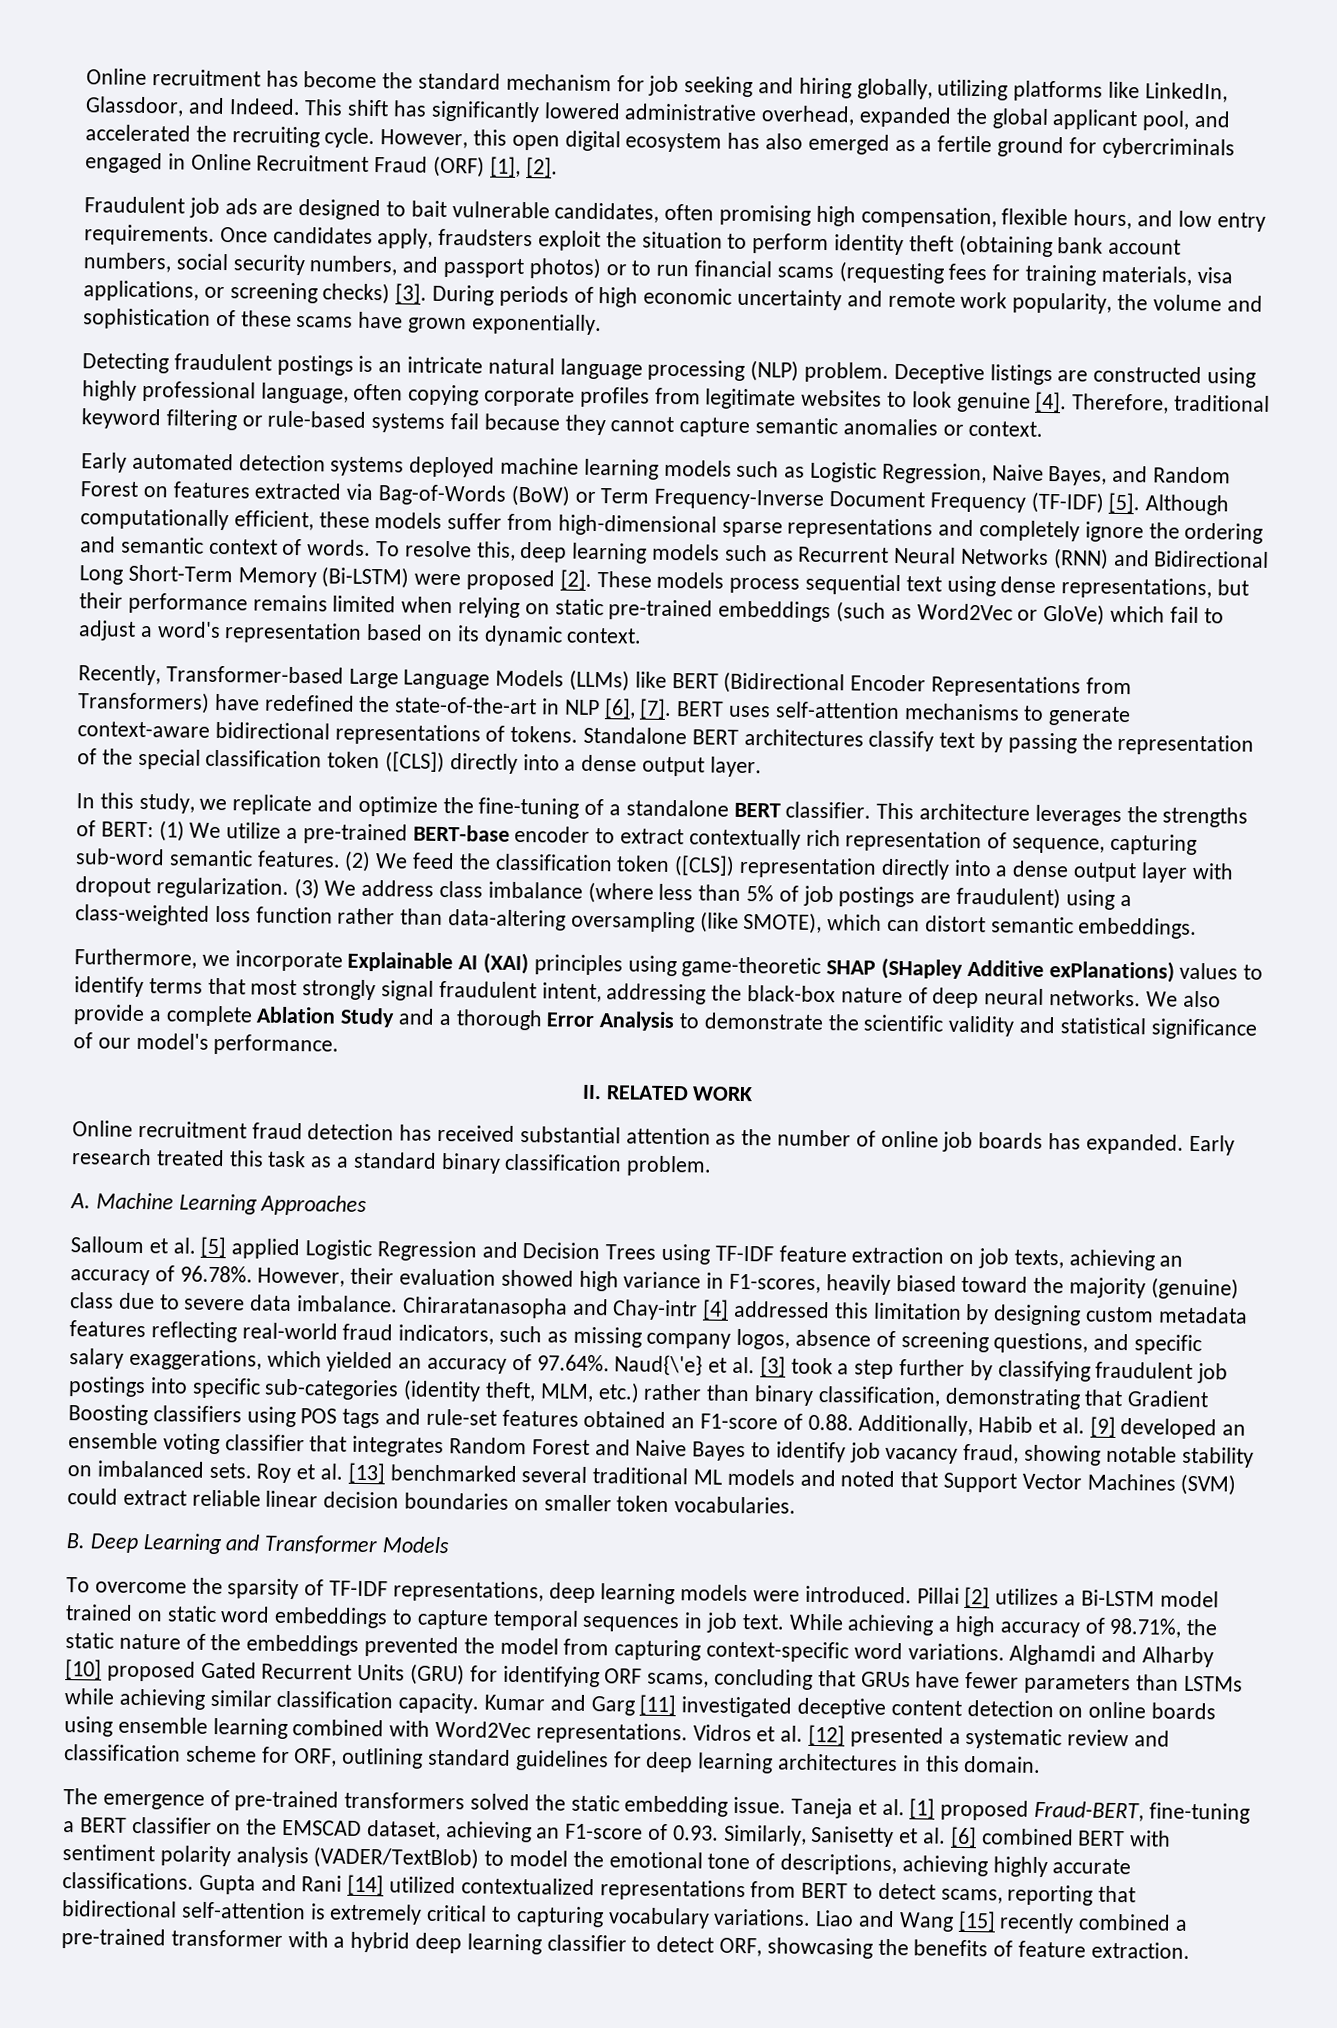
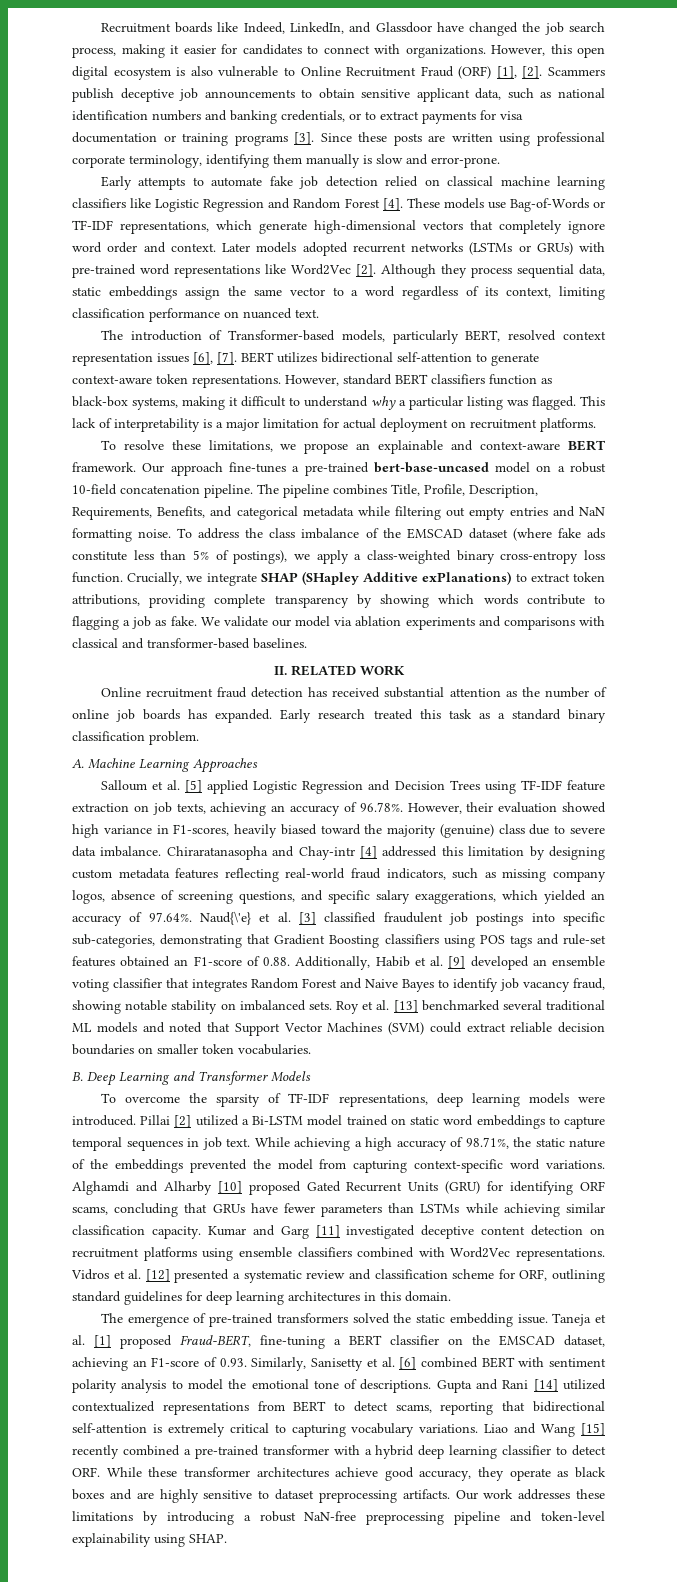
- Online recruitment has become the standard mechanism for job seeking and hiring globally, utilizing platforms like LinkedIn, Glassdoor, and Indeed. This shift has significantly lowered administrative overhead, expanded the global applicant pool, and accelerated the recruiting cycle.
+ Recruitment boards like Indeed, LinkedIn, and Glassdoor have changed the job search process, making it easier for candidates to connect with organizations.
- However, this open digital ecosystem has also emerged as a fertile ground for cybercriminals engaged in Online Recruitment Fraud (ORF) [1], [2].
- Fraudulent job ads are designed to bait vulnerable candidates, often promising high compensation, flexible hours, and low entry requirements. Once candidates apply, fraudsters exploit the situation to perform identity theft (obtaining bank account numbers, social security numbers, and passport photos) or to run financial scams (requesting fees for training materials, visa applications, or screening checks) [3]. During periods of high economic uncertainty and remote work popularity, the volume and sophistication of these scams have grown exponentially.
- Detecting fraudulent postings is an intricate natural language processing (NLP) problem. Deceptive listings are constructed using highly professional language, often copying corporate profiles from legitimate websites to look genuine [4]. Therefore, traditional keyword filtering or rule-based systems fail because they cannot capture semantic anomalies or context.
- Early automated detection systems deployed machine learning models such as Logistic Regression, Naive Bayes, and Random Forest on features extracted via Bag-of-Words (BoW) or Term Frequency-Inverse Document Frequency (TF-IDF) [5]. Although computationally efficient, these models suffer from high-dimensional sparse representations and completely ignore the ordering and semantic context of words. To resolve this, deep learning models such as Recurrent Neural Networks (RNN) and Bidirectional Long Short-Term Memory (Bi-LSTM) were proposed [2]. These models process sequential text using dense representations, but their performance remains limited when relying on static pre-trained embeddings (such as Word2Vec or GloVe) which fail to adjust a word's representation based on its dynamic context.
- Recently, Transformer-based Large Language Models (LLMs) like BERT (Bidirectional Encoder Representations from Transformers) have redefined the state-of-the-art in NLP [6], [7]. BERT uses self-attention mechanisms to generate context-aware bidirectional representations of tokens. Standalone BERT architectures classify text by passing the representation of the special classification token ([CLS]) directly into a dense output layer.
- In this study, we replicate and optimize the fine-tuning of a standalone BERT classifier. This architecture leverages the strengths of BERT: (1) We utilize a pre-trained BERT-base encoder to extract contextually rich representation of sequence, capturing sub-word semantic features. (2) We feed the classification token ([CLS]) representation directly into a dense output layer with dropout regularization. (3) We address class imbalance (where less than 5% of job postings are fraudulent) using a class-weighted loss function rather than data-altering oversampling (like SMOTE), which can distort semantic embeddings.
- Furthermore, we incorporate Explainable AI (XAI) principles using game-theoretic SHAP (SHapley Additive exPlanations) values to identify terms that most strongly signal fraudulent intent, addressing the black-box nature of deep neural networks. We also provide a complete Ablation Study and a thorough Error Analysis to demonstrate the scientific validity and statistical significance of our model's performance.
+ However, this open digital ecosystem is also vulnerable to Online Recruitment Fraud (ORF) [1], [2]. Scammers publish deceptive job announcements to obtain sensitive applicant data, such as national identification numbers and banking credentials, or to extract payments for visa documentation or training programs [3]. Since these posts are written using professional corporate terminology, identifying them manually is slow and error-prone.
+ Early attempts to automate fake job detection relied on classical machine learning classifiers like Logistic Regression and Random Forest [4]. These models use Bag-of-Words or TF-IDF representations, which generate high-dimensional vectors that completely ignore word order and context. Later models adopted recurrent networks (LSTMs or GRUs) with pre-trained word representations like Word2Vec [2]. Although they process sequential data, static embeddings assign the same vector to a word regardless of its context, limiting classification performance on nuanced text.
+ The introduction of Transformer-based models, particularly BERT, resolved context representation issues [6], [7]. BERT utilizes bidirectional self-attention to generate context-aware token representations. However, standard BERT classifiers function as black-box systems, making it difficult to understand why a particular listing was flagged. This lack of interpretability is a major limitation for actual deployment on recruitment platforms.
+ To resolve these limitations, we propose an explainable and context-aware BERT framework. Our approach fine-tunes a pre-trained bert-base-uncased model on a robust 10-field concatenation pipeline. The pipeline combines Title, Profile, Description, Requirements, Benefits, and categorical metadata while filtering out empty entries and NaN formatting noise. To address the class imbalance of the EMSCAD dataset (where fake ads constitute less than 5% of postings), we apply a class-weighted binary cross-entropy loss function. Crucially, we integrate SHAP (SHapley Additive exPlanations) to extract token attributions, providing complete transparency by showing which words contribute to flagging a job as fake. We validate our model via ablation experiments and comparisons with classical and transformer-based baselines.
- Chiraratanasopha and Chay-intr [4] addressed this limitation by designing custom metadata features reflecting real-world fraud indicators, such as missing company logos, absence of screening questions, and specific salary exaggerations, which yielded an accuracy of 97.64%. Naud{\'e} et al. [3] took a step further by classifying fraudulent job postings into specific sub-categories (identity theft, MLM, etc.) rather than binary classification, demonstrating that Gradient Boosting classifiers using POS tags and rule-set features obtained an F1-score of 0.88. Additionally, Habib et al. [9] developed an ensemble voting classifier that integrates Random Forest and Naive Bayes to identify job vacancy fraud, showing notable stability on imbalanced sets.
+ Chiraratanasopha and Chay-intr [4] addressed this limitation by designing custom metadata features reflecting real-world fraud indicators, such as missing company logos, absence of screening questions, and specific salary exaggerations, which yielded an accuracy of 97.64%. Naud{\'e} et al. [3] classified fraudulent job postings into specific sub-categories, demonstrating that Gradient Boosting classifiers using POS tags and rule-set features obtained an F1-score of 0.88. Additionally, Habib et al. [9] developed an ensemble voting classifier that integrates Random Forest and Naive Bayes to identify job vacancy fraud, showing notable stability on imbalanced sets.
- Roy et al. [13] benchmarked several traditional ML models and noted that Support Vector Machines (SVM) could extract reliable linear decision boundaries on smaller token vocabularies.
+ Roy et al. [13] benchmarked several traditional ML models and noted that Support Vector Machines (SVM) could extract reliable decision boundaries on smaller token vocabularies.
- Pillai [2] utilizes a Bi-LSTM model trained on static word embeddings to capture temporal sequences in job text.
+ Pillai [2] utilized a Bi-LSTM model trained on static word embeddings to capture temporal sequences in job text.
- Kumar and Garg [11] investigated deceptive content detection on online boards using ensemble learning combined with Word2Vec representations.
+ Kumar and Garg [11] investigated deceptive content detection on recruitment platforms using ensemble classifiers combined with Word2Vec representations.
- Taneja et al. [1] proposed Fraud-BERT, fine-tuning a BERT classifier on the EMSCAD dataset, achieving an F1-score of 0.93. Similarly, Sanisetty et al. [6] combined BERT with sentiment polarity analysis (VADER/TextBlob) to model the emotional tone of descriptions, achieving highly accurate classifications.
+ Taneja et al. [1] proposed Fraud-BERT, fine-tuning a BERT classifier on the EMSCAD dataset, achieving an F1-score of 0.93. Similarly, Sanisetty et al. [6] combined BERT with sentiment polarity analysis to model the emotional tone of descriptions.
- Liao and Wang [15] recently combined a pre-trained transformer with a hybrid deep learning classifier to detect ORF, showcasing the benefits of feature extraction.
+ Liao and Wang [15] recently combined a pre-trained transformer with a hybrid deep learning classifier to detect ORF. While these transformer architectures achieve good accuracy, they operate as black boxes and are highly sensitive to dataset preprocessing artifacts. Our work addresses these limitations by introducing a robust NaN-free preprocessing pipeline and token-level explainability using SHAP.

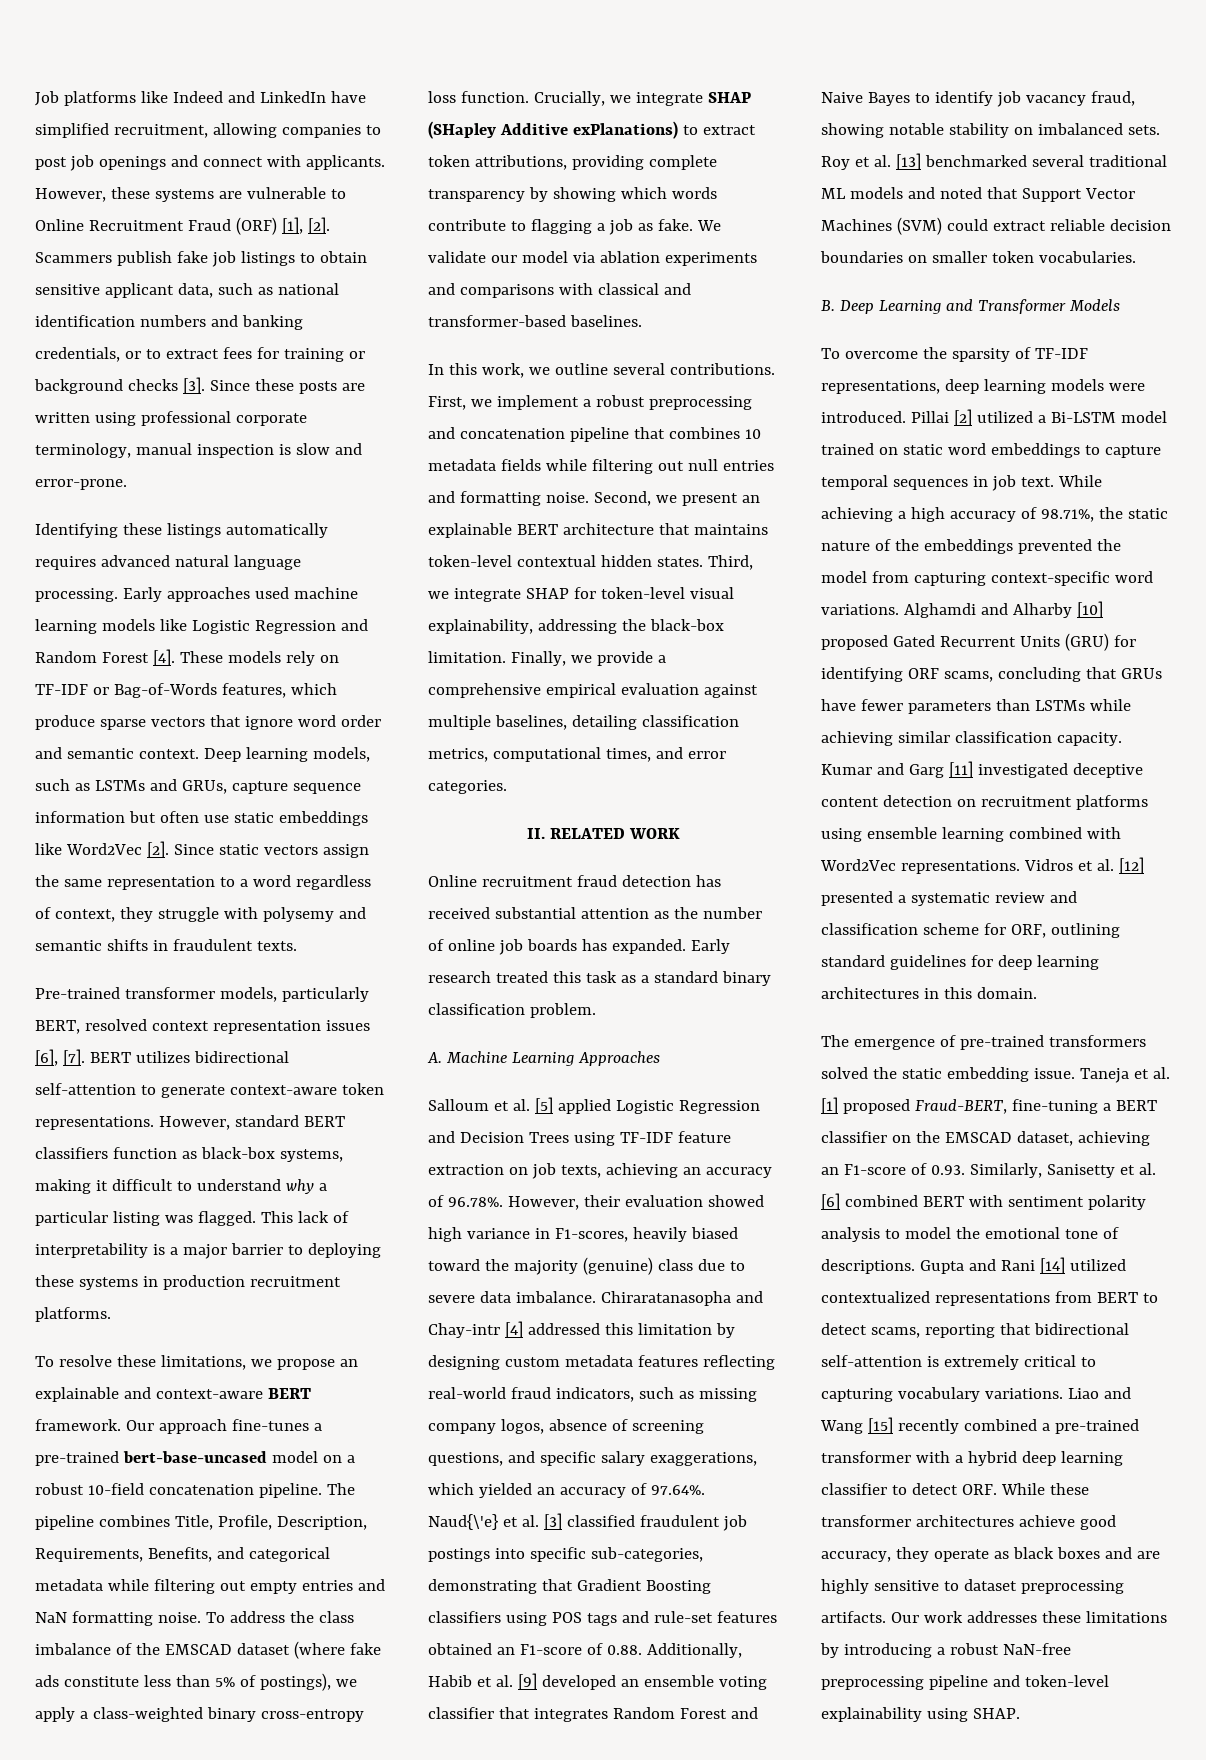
- Recruitment boards like Indeed, LinkedIn, and Glassdoor have changed the job search process, making it easier for candidates to connect with organizations. However, this open digital ecosystem is also vulnerable to Online Recruitment Fraud (ORF) [1], [2].
+ Job platforms like Indeed and LinkedIn have simplified recruitment, allowing companies to post job openings and connect with applicants. However, these systems are vulnerable to Online Recruitment Fraud (ORF) [1], [2].
- Scammers publish deceptive job announcements to obtain sensitive applicant data, such as national identification numbers and banking credentials, or to extract payments for visa documentation or training programs [3].
+ Scammers publish fake job listings to obtain sensitive applicant data, such as national identification numbers and banking credentials, or to extract fees for training or background checks [3].
- Since these posts are written using professional corporate terminology, identifying them manually is slow and error-prone.
+ Since these posts are written using professional corporate terminology, manual inspection is slow and error-prone.
- Early attempts to automate fake job detection relied on classical machine learning classifiers like Logistic Regression and Random Forest [4].
+ Identifying these listings automatically requires advanced natural language processing. Early approaches used machine learning models like Logistic Regression and Random Forest [4].
- These models use Bag-of-Words or TF-IDF representations, which generate high-dimensional vectors that completely ignore word order and context. Later models adopted recurrent networks (LSTMs or GRUs) with pre-trained word representations like Word2Vec [2]. Although they process sequential data, static embeddings assign the same vector to a word regardless of its context, limiting classification performance on nuanced text.
- The introduction of Transformer-based models, particularly BERT, resolved context representation issues [6], [7].
+ These models rely on TF-IDF or Bag-of-Words features, which produce sparse vectors that ignore word order and semantic context. Deep learning models, such as LSTMs and GRUs, capture sequence information but often use static embeddings like Word2Vec [2]. Since static vectors assign the same representation to a word regardless of context, they struggle with polysemy and semantic shifts in fraudulent texts.
+ Pre-trained transformer models, particularly BERT, resolved context representation issues [6], [7].
- This lack of interpretability is a major limitation for actual deployment on recruitment platforms.
+ This lack of interpretability is a major barrier to deploying these systems in production recruitment platforms.
+ In this work, we outline several contributions. First, we implement a robust preprocessing and concatenation pipeline that combines 10 metadata fields while filtering out null entries and formatting noise. Second, we present an explainable BERT architecture that maintains token-level contextual hidden states. Third, we integrate SHAP for token-level visual explainability, addressing the black-box limitation. Finally, we provide a comprehensive empirical evaluation against multiple baselines, detailing classification metrics, computational times, and error categories.
- Kumar and Garg [11] investigated deceptive content detection on recruitment platforms using ensemble classifiers combined with Word2Vec representations.
+ Kumar and Garg [11] investigated deceptive content detection on recruitment platforms using ensemble learning combined with Word2Vec representations.

